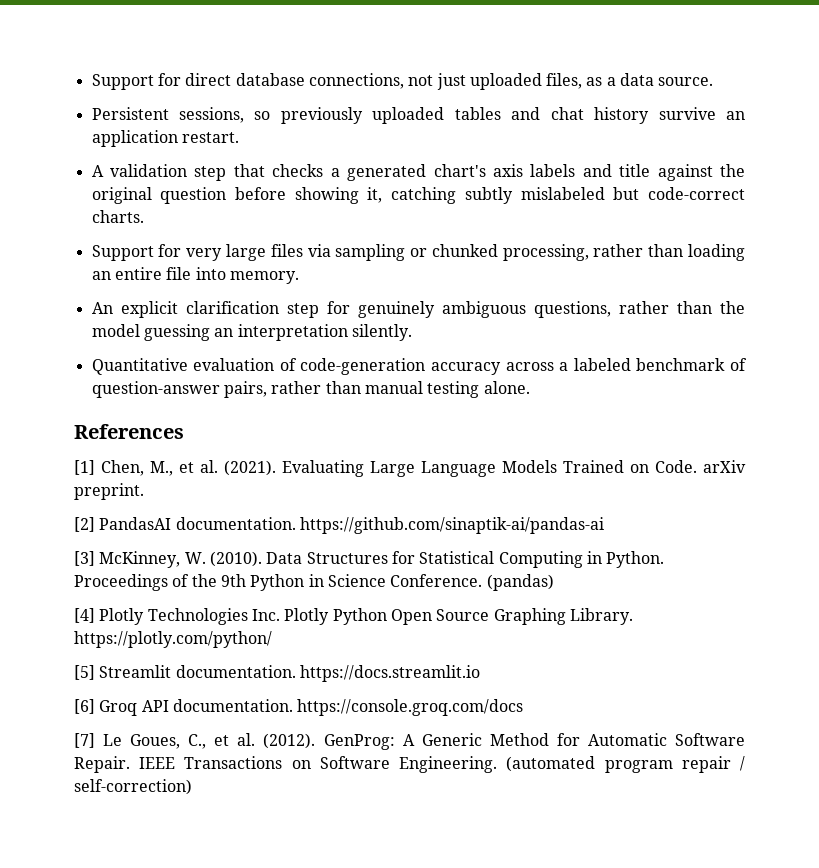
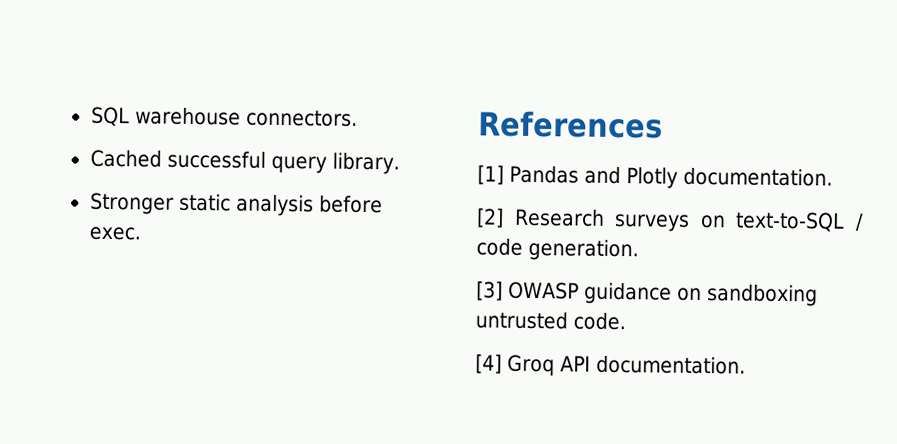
- Support for direct database connections, not just uploaded files, as a data source.
- Persistent sessions, so previously uploaded tables and chat history survive an application restart.
- A validation step that checks a generated chart's axis labels and title against the original question before showing it, catching subtly mislabeled but code-correct charts.
- Support for very large files via sampling or chunked processing, rather than loading an entire file into memory.
- An explicit clarification step for genuinely ambiguous questions, rather than the model guessing an interpretation silently.
- Quantitative evaluation of code-generation accuracy across a labeled benchmark of question-answer pairs, rather than manual testing alone.
+ SQL warehouse connectors.
+ Cached successful query library.
+ Stronger static analysis before exec.
  References
- [1] Chen, M., et al. (2021). Evaluating Large Language Models Trained on Code. arXiv preprint.
- [2] PandasAI documentation. https://github.com/sinaptik-ai/pandas-ai
- [3] McKinney, W. (2010). Data Structures for Statistical Computing in Python. Proceedings of the 9th Python in Science Conference. (pandas)
- [4] Plotly Technologies Inc. Plotly Python Open Source Graphing Library. https://plotly.com/python/
- [5] Streamlit documentation. https://docs.streamlit.io
- [6] Groq API documentation. https://console.groq.com/docs
- [7] Le Goues, C., et al. (2012). GenProg: A Generic Method for Automatic Software Repair. IEEE Transactions on Software Engineering. (automated program repair / self-correction)
+ [1] Pandas and Plotly documentation.
+ [2] Research surveys on text-to-SQL / code generation.
+ [3] OWASP guidance on sandboxing untrusted code.
+ [4] Groq API documentation.

